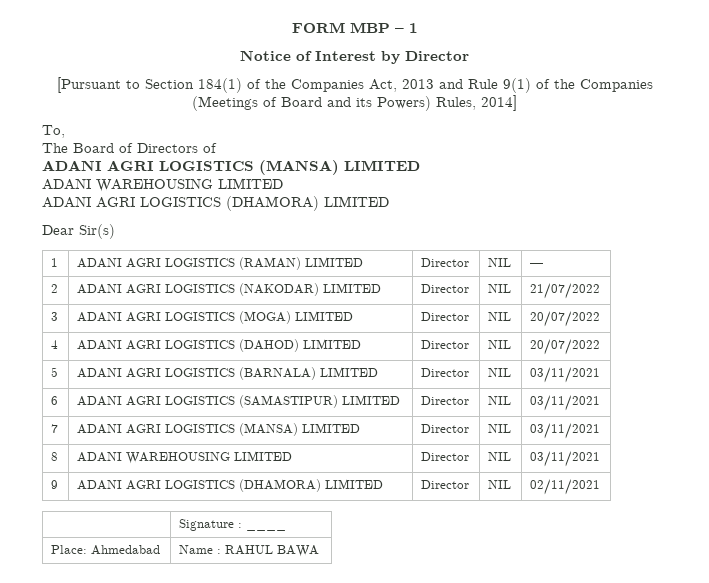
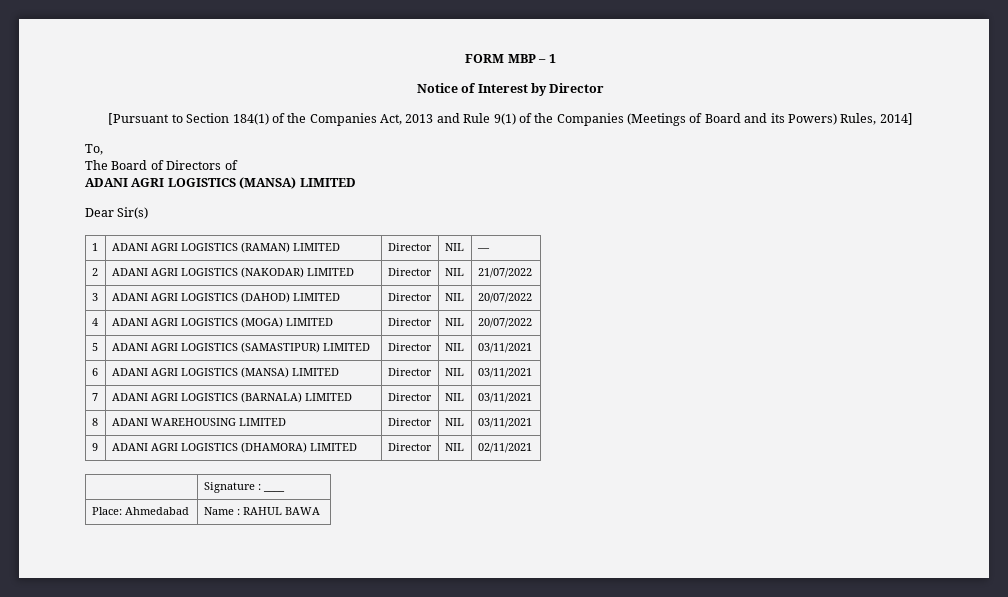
  The Board of Directors of
  ADANI AGRI LOGISTICS (MANSA) LIMITED
- ADANI WAREHOUSING LIMITED
- ADANI AGRI LOGISTICS (DHAMORA) LIMITED
- 3 | ADANI AGRI LOGISTICS (MOGA) LIMITED | Director | NIL | 20/07/2022
+ 3 | ADANI AGRI LOGISTICS (DAHOD) LIMITED | Director | NIL | 20/07/2022
- 4 | ADANI AGRI LOGISTICS (DAHOD) LIMITED | Director | NIL | 20/07/2022
+ 4 | ADANI AGRI LOGISTICS (MOGA) LIMITED | Director | NIL | 20/07/2022
- 5 | ADANI AGRI LOGISTICS (BARNALA) LIMITED | Director | NIL | 03/11/2021
+ 5 | ADANI AGRI LOGISTICS (SAMASTIPUR) LIMITED | Director | NIL | 03/11/2021
- 6 | ADANI AGRI LOGISTICS (SAMASTIPUR) LIMITED | Director | NIL | 03/11/2021
+ 6 | ADANI AGRI LOGISTICS (MANSA) LIMITED | Director | NIL | 03/11/2021
- 7 | ADANI AGRI LOGISTICS (MANSA) LIMITED | Director | NIL | 03/11/2021
+ 7 | ADANI AGRI LOGISTICS (BARNALA) LIMITED | Director | NIL | 03/11/2021

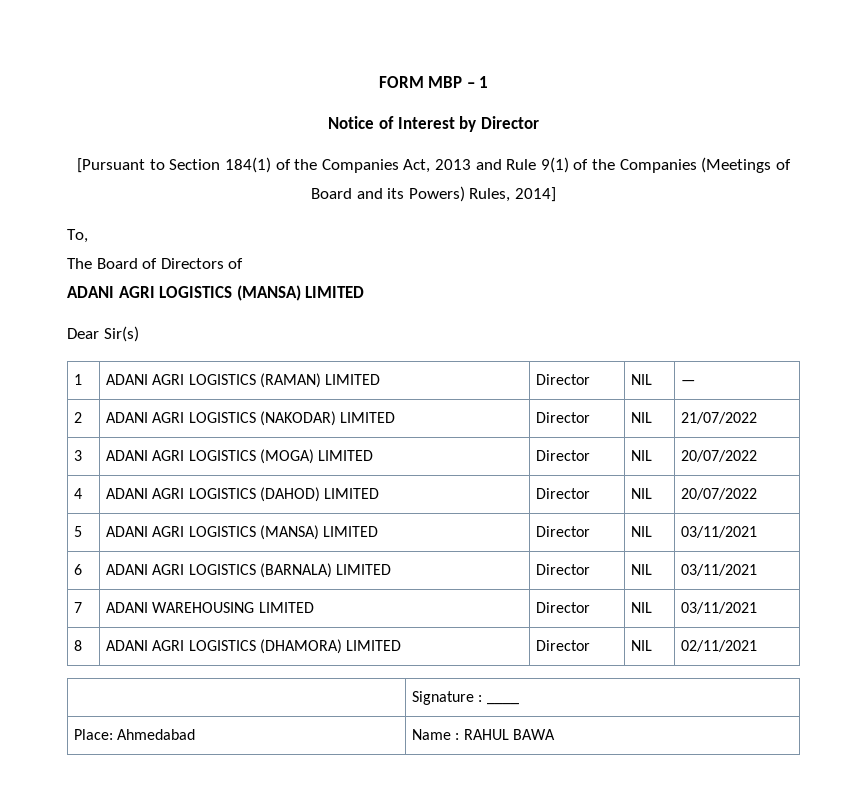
- 3 | ADANI AGRI LOGISTICS (DAHOD) LIMITED | Director | NIL | 20/07/2022
+ 3 | ADANI AGRI LOGISTICS (MOGA) LIMITED | Director | NIL | 20/07/2022
- 4 | ADANI AGRI LOGISTICS (MOGA) LIMITED | Director | NIL | 20/07/2022
+ 4 | ADANI AGRI LOGISTICS (DAHOD) LIMITED | Director | NIL | 20/07/2022
- 5 | ADANI AGRI LOGISTICS (SAMASTIPUR) LIMITED | Director | NIL | 03/11/2021
+ 5 | ADANI AGRI LOGISTICS (MANSA) LIMITED | Director | NIL | 03/11/2021
- 6 | ADANI AGRI LOGISTICS (MANSA) LIMITED | Director | NIL | 03/11/2021
+ 6 | ADANI AGRI LOGISTICS (BARNALA) LIMITED | Director | NIL | 03/11/2021
- 7 | ADANI AGRI LOGISTICS (BARNALA) LIMITED | Director | NIL | 03/11/2021
+ 7 | ADANI WAREHOUSING LIMITED | Director | NIL | 03/11/2021
- 8 | ADANI WAREHOUSING LIMITED | Director | NIL | 03/11/2021
- 9 | ADANI AGRI LOGISTICS (DHAMORA) LIMITED | Director | NIL | 02/11/2021
+ 8 | ADANI AGRI LOGISTICS (DHAMORA) LIMITED | Director | NIL | 02/11/2021

